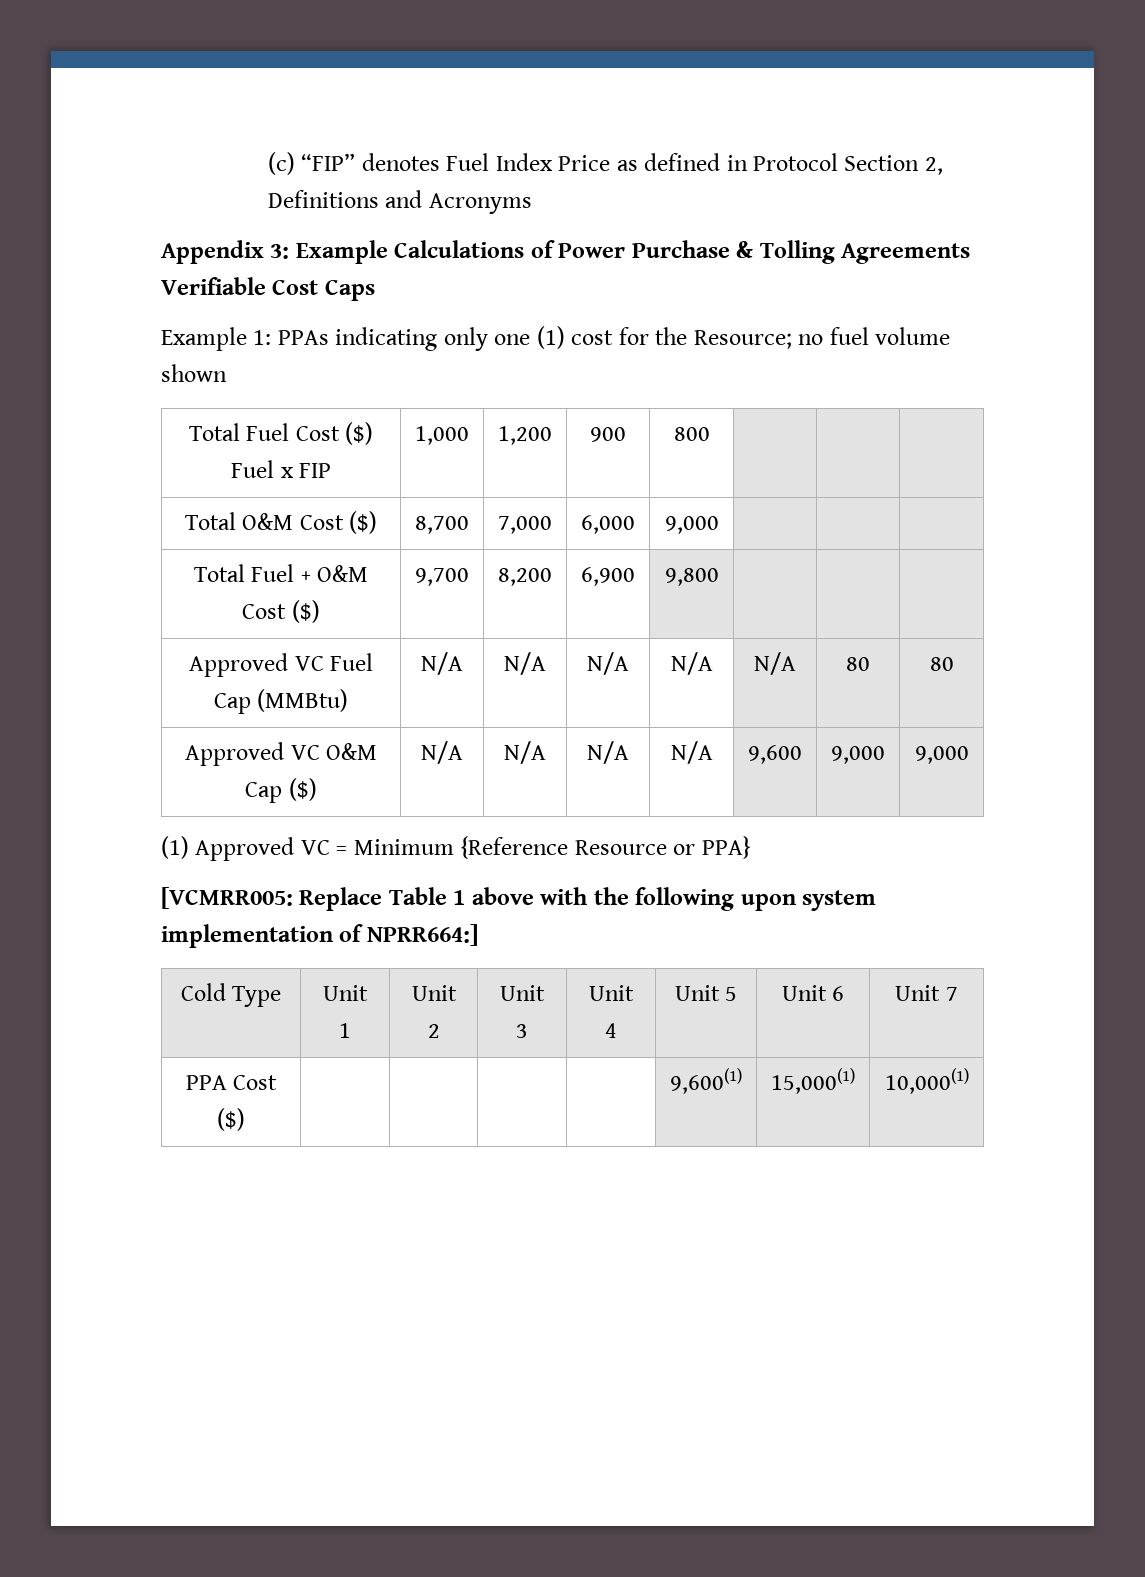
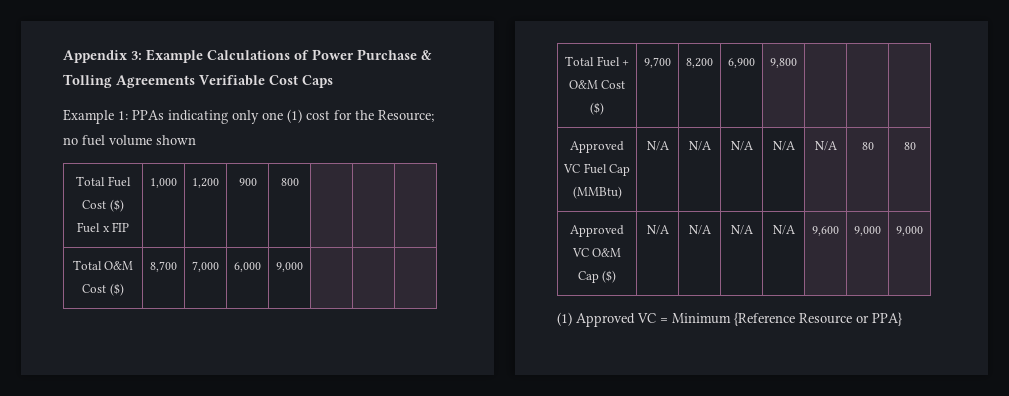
- (c) “FIP” denotes Fuel Index Price as defined in Protocol Section 2, Definitions and Acronyms
- [VCMRR005: Replace Table 1 above with the following upon system implementation of NPRR664:]
- Cold Type | Unit 1 | Unit 2 | Unit 3 | Unit 4 | Unit 5 | Unit 6 | Unit 7
- PPA Cost ($) | | | | | 9,600(1) | 15,000(1) | 10,000(1)

